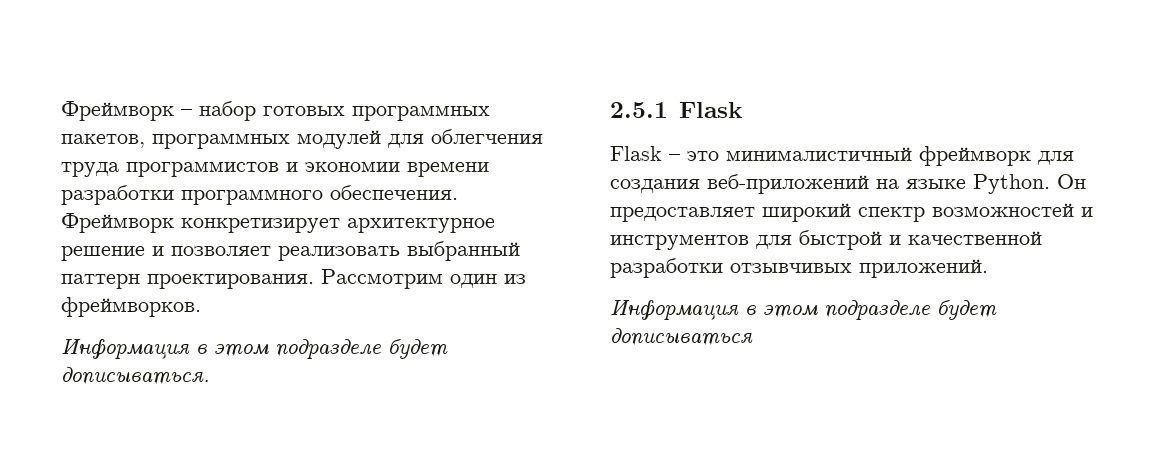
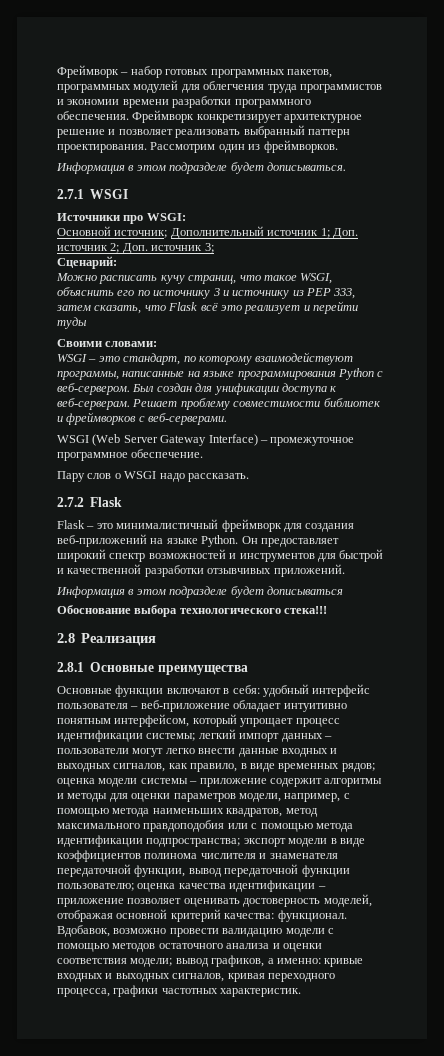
- 2.5.1 Flask
+ 2.7.1 WSGI
+ Источники про WSGI:
+ Основной источник; Дополнительный источник 1; Доп. источник 2; Доп. источник 3;
+ Сценарий:
+ Можно расписать кучу страниц, что такое WSGI, объяснить его по источнику 3 и источнику из PEP 333, затем сказать, что Flask всё это реализует и перейти туды
+ Своими словами:
+ WSGI – это стандарт, по которому взаимодействуют программы, написанные на языке программирования Python c веб-сервером. Был создан для унификации доступа к веб-серверам. Решает проблему совместимости библиотек и фреймворков с веб-серверами.
+ WSGI (Web Server Gateway Interface) – промежуточное программное обеспечение.
+ Пару слов о WSGI надо рассказать.
+ 2.7.2 Flask
+ Обоснование выбора технологического стека!!!
+ 2.8 Реализация
+ 2.8.1 Основные преимущества
+ Основные функции включают в себя: удобный интерфейс пользователя – веб-приложение обладает интуитивно понятным интерфейсом, который упрощает процесс идентификации системы; легкий импорт данных – пользователи могут легко внести данные входных и выходных сигналов, как правило, в виде временных рядов; оценка модели системы – приложение содержит алгоритмы и методы для оценки параметров модели, например, с помощью метода наименьших квадратов, метод максимального правдоподобия или с помощью метода идентификации подпространства; экспорт модели в виде коэффициентов полинома числителя и знаменателя передаточной функции, вывод передаточной функции пользователю; оценка качества идентификации – приложение позволяет оценивать достоверность моделей, отображая основной критерий качества: функционал. Вдобавок, возможно провести валидацию модели с помощью методов остаточного анализа и оценки соответствия модели; вывод графиков, а именно: кривые входных и выходных сигналов, кривая переходного процесса, графики частотных характеристик.

